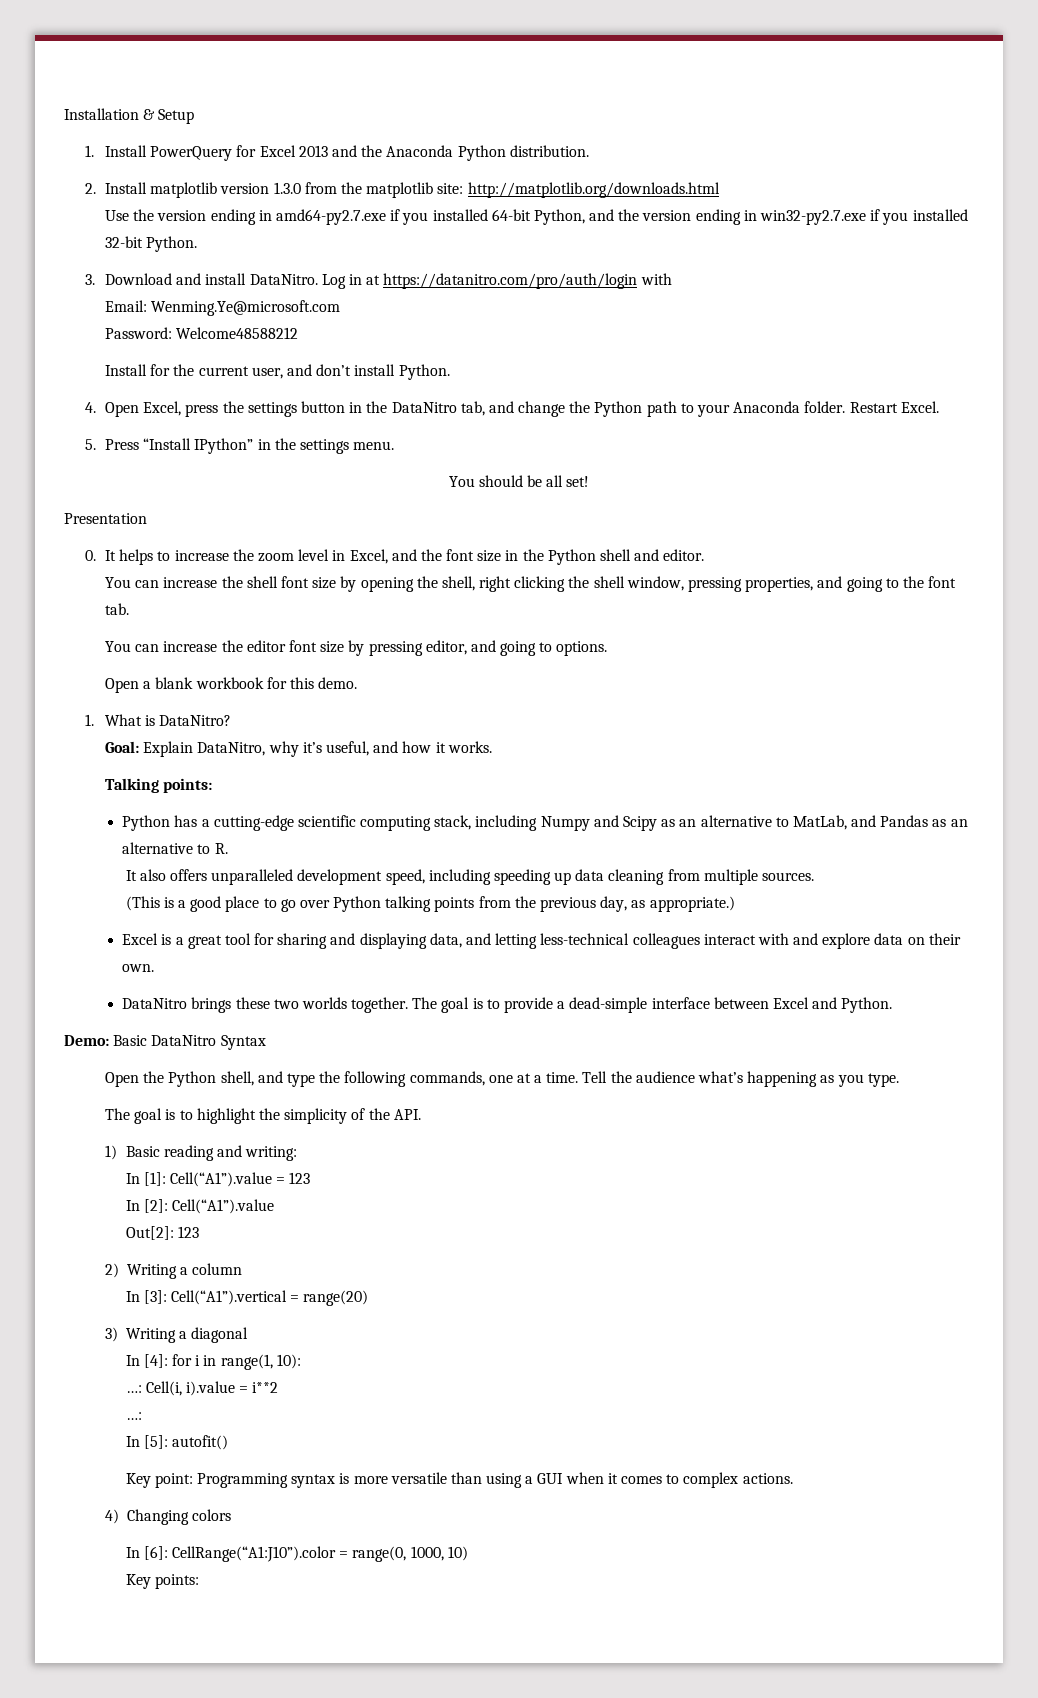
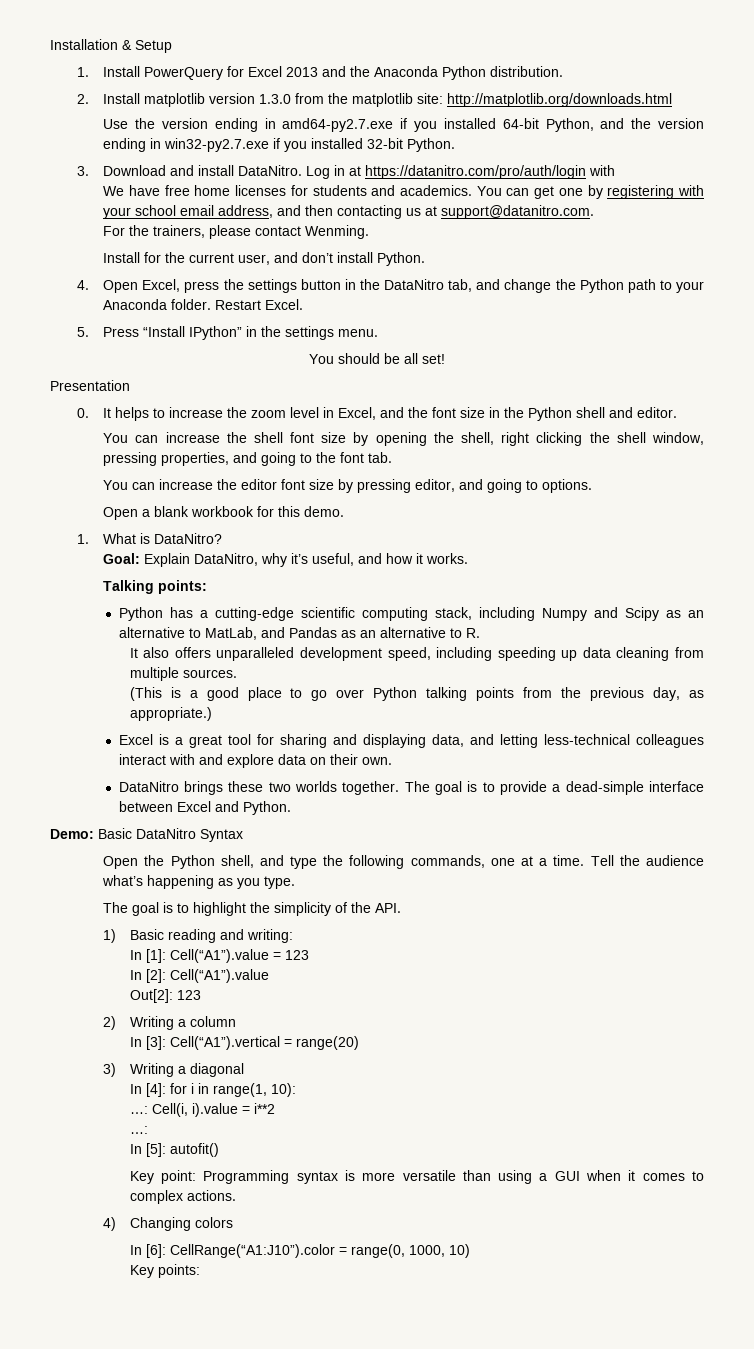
- Email: Wenming.Ye@microsoft.com
- Password: Welcome48588212
+ We have free home licenses for students and academics. You can get one by registering with your school email address, and then contacting us at support@datanitro.com.
+ For the trainers, please contact Wenming.

